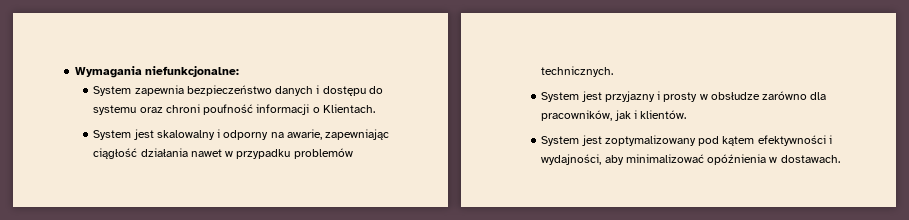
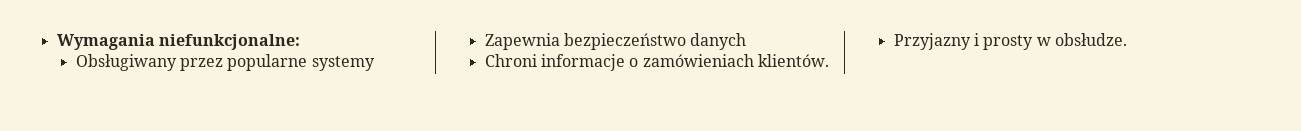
- System zapewnia bezpieczeństwo danych i dostępu do systemu oraz chroni poufność informacji o Klientach.
- System jest skalowalny i odporny na awarie, zapewniając ciągłość działania nawet w przypadku problemów technicznych.
- System jest przyjazny i prosty w obsłudze zarówno dla pracowników, jak i klientów.
- System jest zoptymalizowany pod kątem efektywności i wydajności, aby minimalizować opóźnienia w dostawach.
+ Obsługiwany przez popularne systemy
+ Zapewnia bezpieczeństwo danych
+ Chroni informacje o zamówieniach klientów.
+ Przyjazny i prosty w obsłudze.

